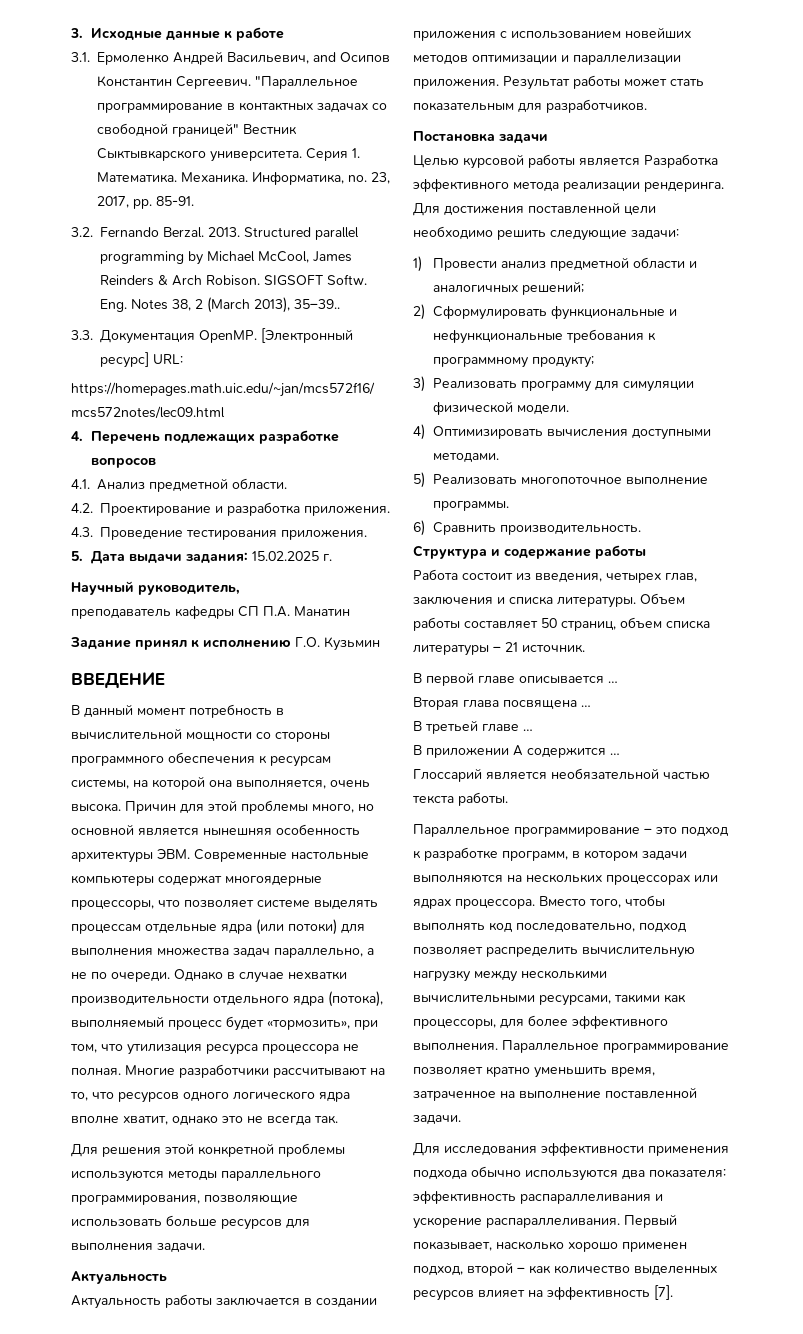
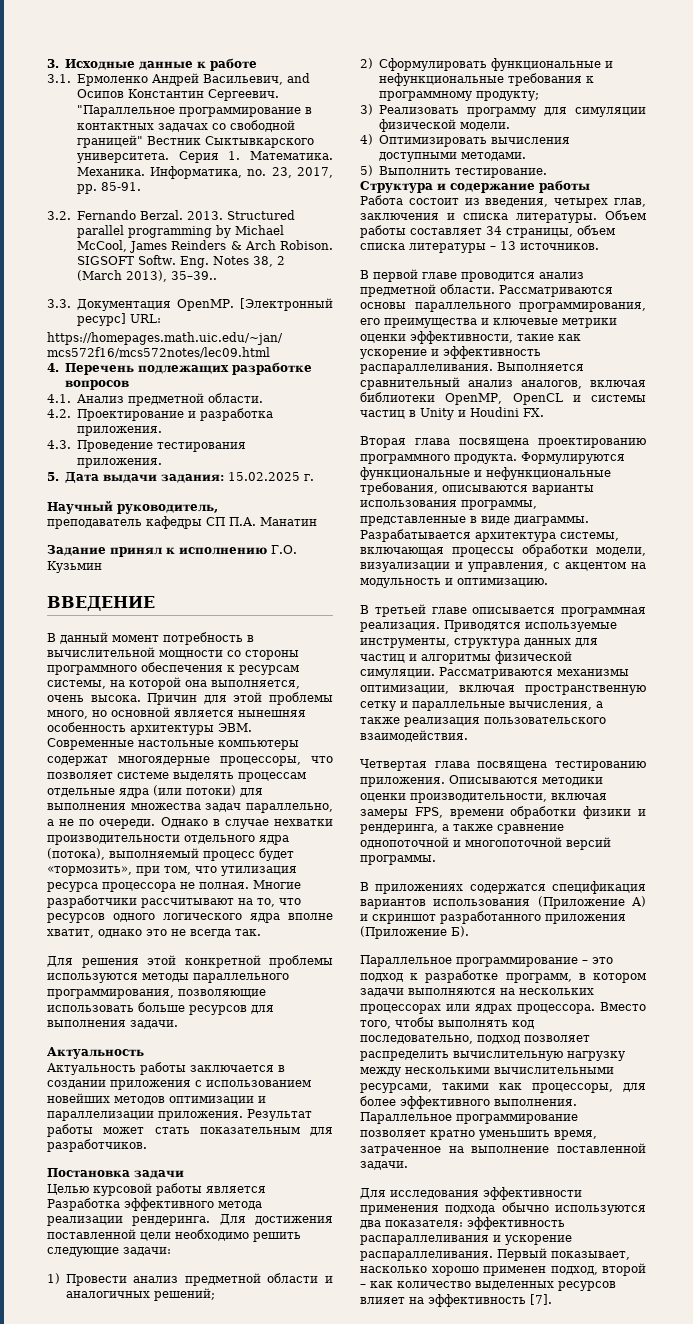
- 5) Реализовать многопоточное выполнение программы.
- 6) Сравнить производительность.
+ 5) Выполнить тестирование.
- Объем работы составляет 50 страниц, объем списка литературы – 21 источник.
+ Объем работы составляет 34 страницы, объем списка литературы – 13 источников.
- В первой главе описывается …
- Вторая глава посвящена …
- В третьей главе …
- В приложении А содержится …
- Глоссарий является необязательной частью текста работы.
+ В первой главе проводится анализ предметной области. Рассматриваются основы параллельного программирования, его преимущества и ключевые метрики оценки эффективности, такие как ускорение и эффективность распараллеливания. Выполняется сравнительный анализ аналогов, включая библиотеки OpenMP, OpenCL и системы частиц в Unity и Houdini FX.
+ Вторая глава посвящена проектированию программного продукта. Формулируются функциональные и нефункциональные требования, описываются варианты использования программы, представленные в виде диаграммы. Разрабатывается архитектура системы, включающая процессы обработки модели, визуализации и управления, с акцентом на модульность и оптимизацию.
+ В третьей главе описывается программная реализация. Приводятся используемые инструменты, структура данных для частиц и алгоритмы физической симуляции. Рассматриваются механизмы оптимизации, включая пространственную сетку и параллельные вычисления, а также реализация пользовательского взаимодействия.
+ Четвертая глава посвящена тестированию приложения. Описываются методики оценки производительности, включая замеры FPS, времени обработки физики и рендеринга, а также сравнение однопоточной и многопоточной версий программы.
+ В приложениях содержатся спецификация вариантов использования (Приложение А) и скриншот разработанного приложения (Приложение Б).

